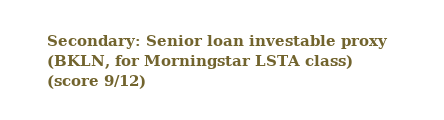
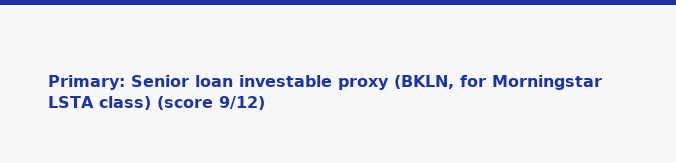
- Secondary: Senior loan investable proxy (BKLN, for Morningstar LSTA class) (score 9/12)
+ Primary: Senior loan investable proxy (BKLN, for Morningstar LSTA class) (score 9/12)

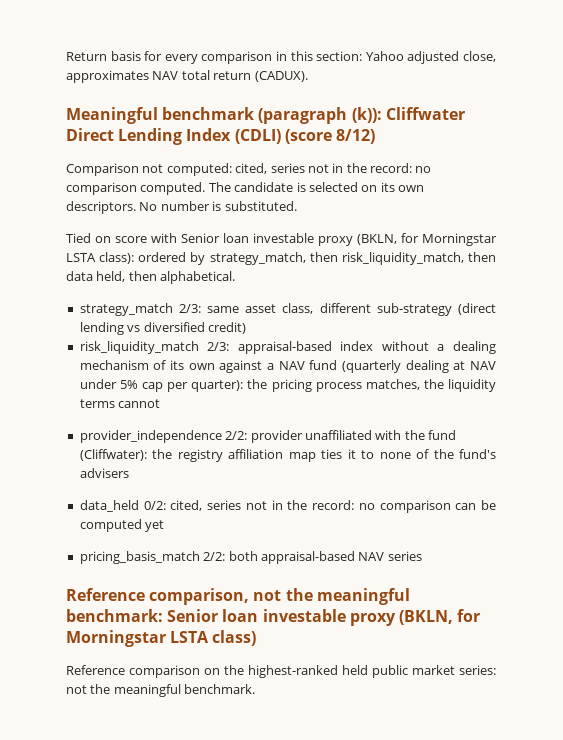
- Primary: Senior loan investable proxy (BKLN, for Morningstar LSTA class) (score 9/12)
+ Return basis for every comparison in this section: Yahoo adjusted close, approximates NAV total return (CADUX).
+ Meaningful benchmark (paragraph (k)): Cliffwater Direct Lending Index (CDLI) (score 8/12)
+ Comparison not computed: cited, series not in the record: no comparison computed. The candidate is selected on its own descriptors. No number is substituted.
+ Tied on score with Senior loan investable proxy (BKLN, for Morningstar LSTA class): ordered by strategy_match, then risk_liquidity_match, then data held, then alphabetical.
+ strategy_match 2/3: same asset class, different sub-strategy (direct lending vs diversified credit)
+ risk_liquidity_match 2/3: appraisal-based index without a dealing mechanism of its own against a NAV fund (quarterly dealing at NAV under 5% cap per quarter): the pricing process matches, the liquidity terms cannot
+ provider_independence 2/2: provider unaffiliated with the fund (Cliffwater): the registry affiliation map ties it to none of the fund's advisers
+ data_held 0/2: cited, series not in the record: no comparison can be computed yet
+ pricing_basis_match 2/2: both appraisal-based NAV series
+ Reference comparison, not the meaningful benchmark: Senior loan investable proxy (BKLN, for Morningstar LSTA class)
+ Reference comparison on the highest-ranked held public market series: not the meaningful benchmark.

